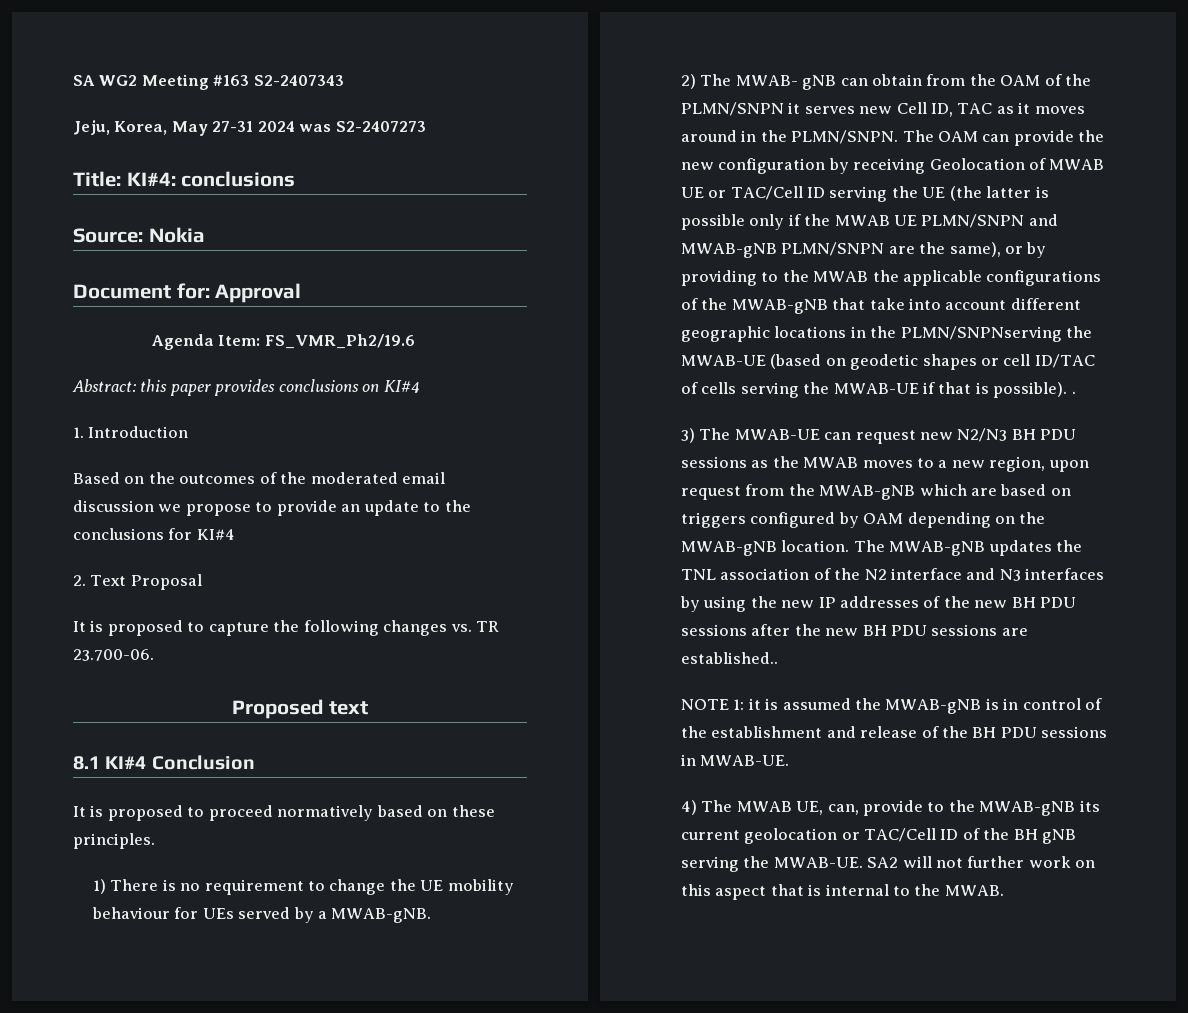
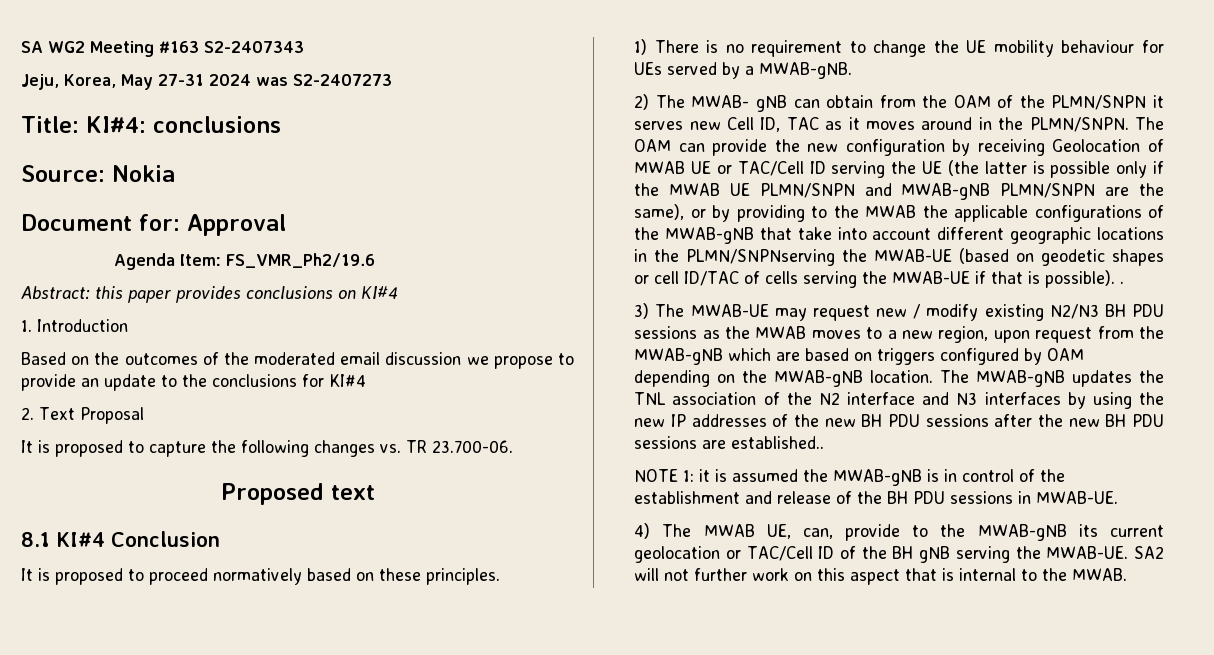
- 3) The MWAB-UE can request new N2/N3 BH PDU sessions as the MWAB moves to a new region, upon request from the MWAB-gNB which are based on triggers configured by OAM depending on the MWAB-gNB location.
+ 3) The MWAB-UE may request new / modify existing N2/N3 BH PDU sessions as the MWAB moves to a new region, upon request from the MWAB-gNB which are based on triggers configured by OAM depending on the MWAB-gNB location.

